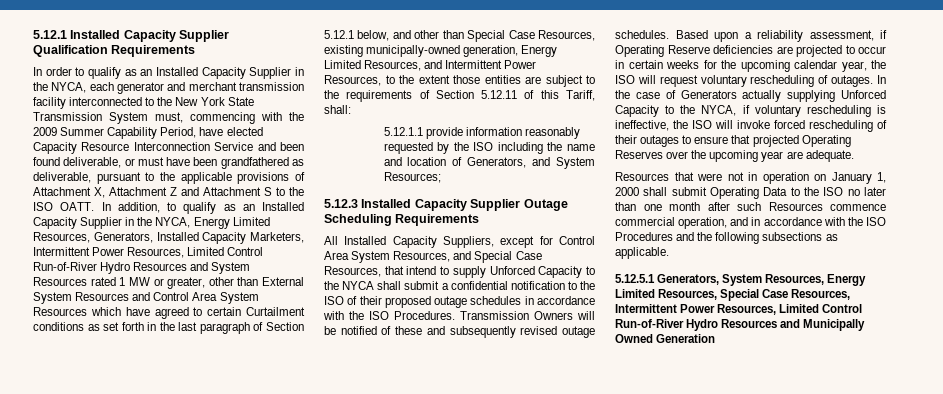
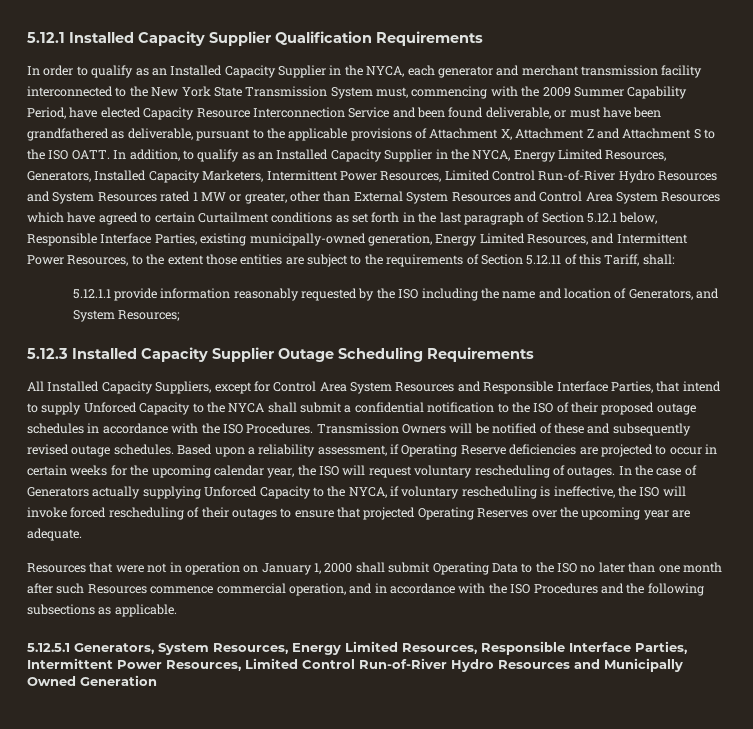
- In addition, to qualify as an Installed Capacity Supplier in the NYCA, Energy Limited Resources, Generators, Installed Capacity Marketers, Intermittent Power Resources, Limited Control Run-of-River Hydro Resources and System Resources rated 1 MW or greater, other than External System Resources and Control Area System Resources which have agreed to certain Curtailment conditions as set forth in the last paragraph of Section 5.12.1 below, and other than Special Case Resources, existing municipally-owned generation, Energy Limited Resources, and Intermittent Power Resources, to the extent those entities are subject to the requirements of Section 5.12.11 of this Tariff, shall:
+ In addition, to qualify as an Installed Capacity Supplier in the NYCA, Energy Limited Resources, Generators, Installed Capacity Marketers, Intermittent Power Resources, Limited Control Run-of-River Hydro Resources and System Resources rated 1 MW or greater, other than External System Resources and Control Area System Resources which have agreed to certain Curtailment conditions as set forth in the last paragraph of Section 5.12.1 below, Responsible Interface Parties, existing municipally-owned generation, Energy Limited Resources, and Intermittent Power Resources, to the extent those entities are subject to the requirements of Section 5.12.11 of this Tariff, shall:
- All Installed Capacity Suppliers, except for Control Area System Resources, and Special Case Resources, that intend to supply Unforced Capacity to the NYCA shall submit a confidential notification to the ISO of their proposed outage schedules in accordance with the ISO Procedures.
+ All Installed Capacity Suppliers, except for Control Area System Resources and Responsible Interface Parties, that intend to supply Unforced Capacity to the NYCA shall submit a confidential notification to the ISO of their proposed outage schedules in accordance with the ISO Procedures.
- 5.12.5.1 Generators, System Resources, Energy Limited Resources, Special Case Resources, Intermittent Power Resources, Limited Control Run-of-River Hydro Resources and Municipally Owned Generation
+ 5.12.5.1 Generators, System Resources, Energy Limited Resources, Responsible Interface Parties, Intermittent Power Resources, Limited Control Run-of-River Hydro Resources and Municipally Owned Generation

